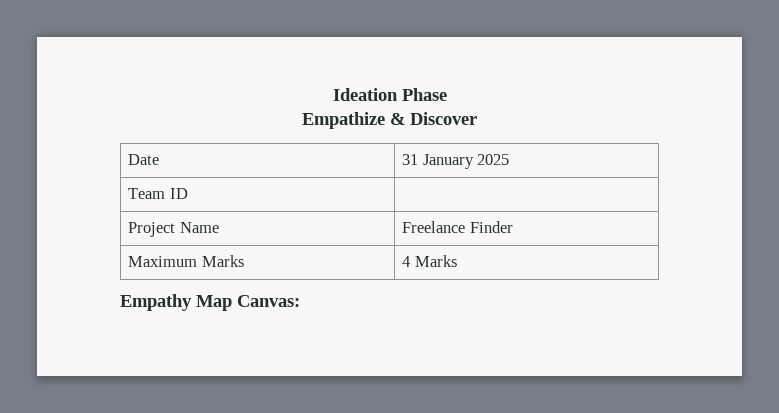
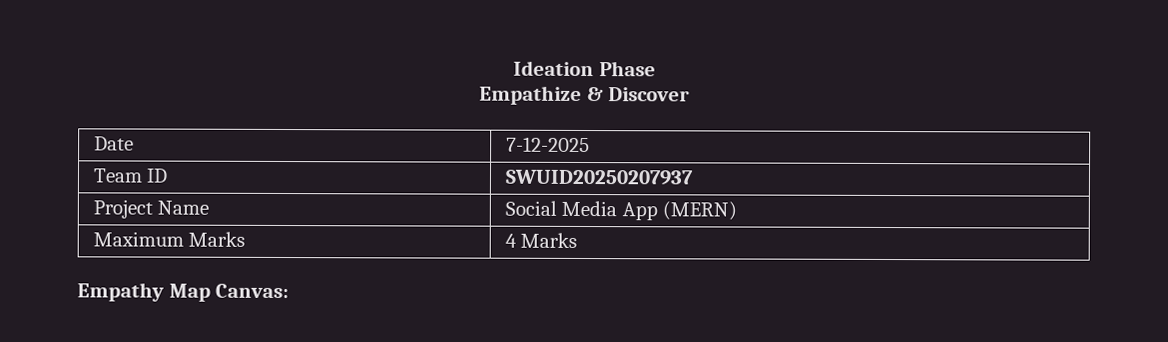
- Date | 31 January 2025
+ Date | 7-12-2025
- Team ID |
+ Team ID | SWUID20250207937
- Project Name | Freelance Finder
+ Project Name | Social Media App (MERN)

